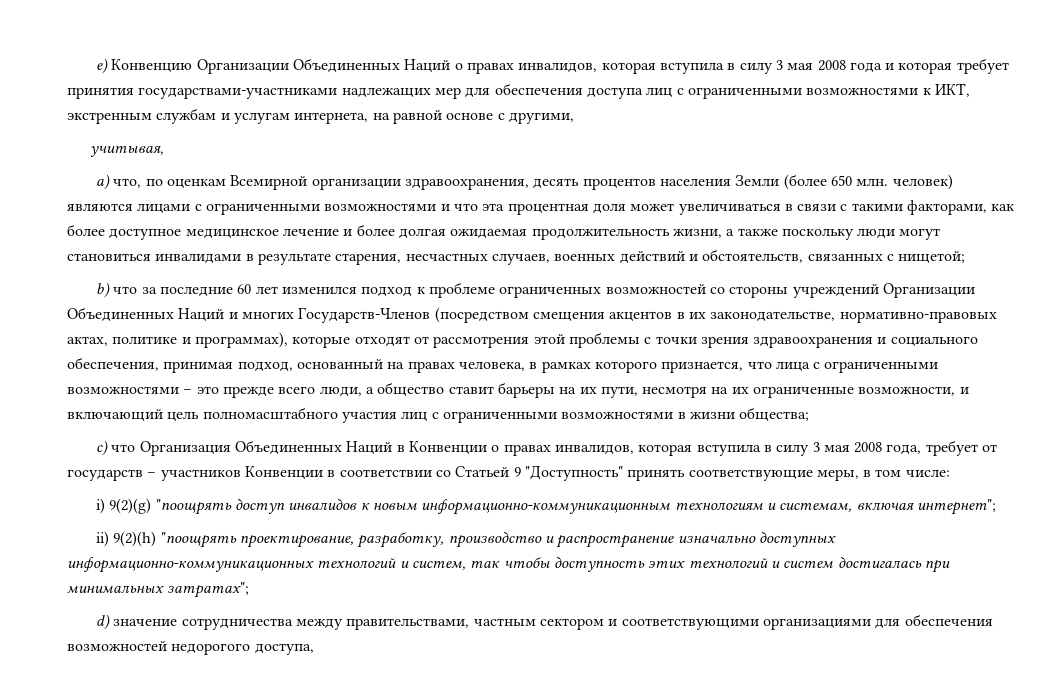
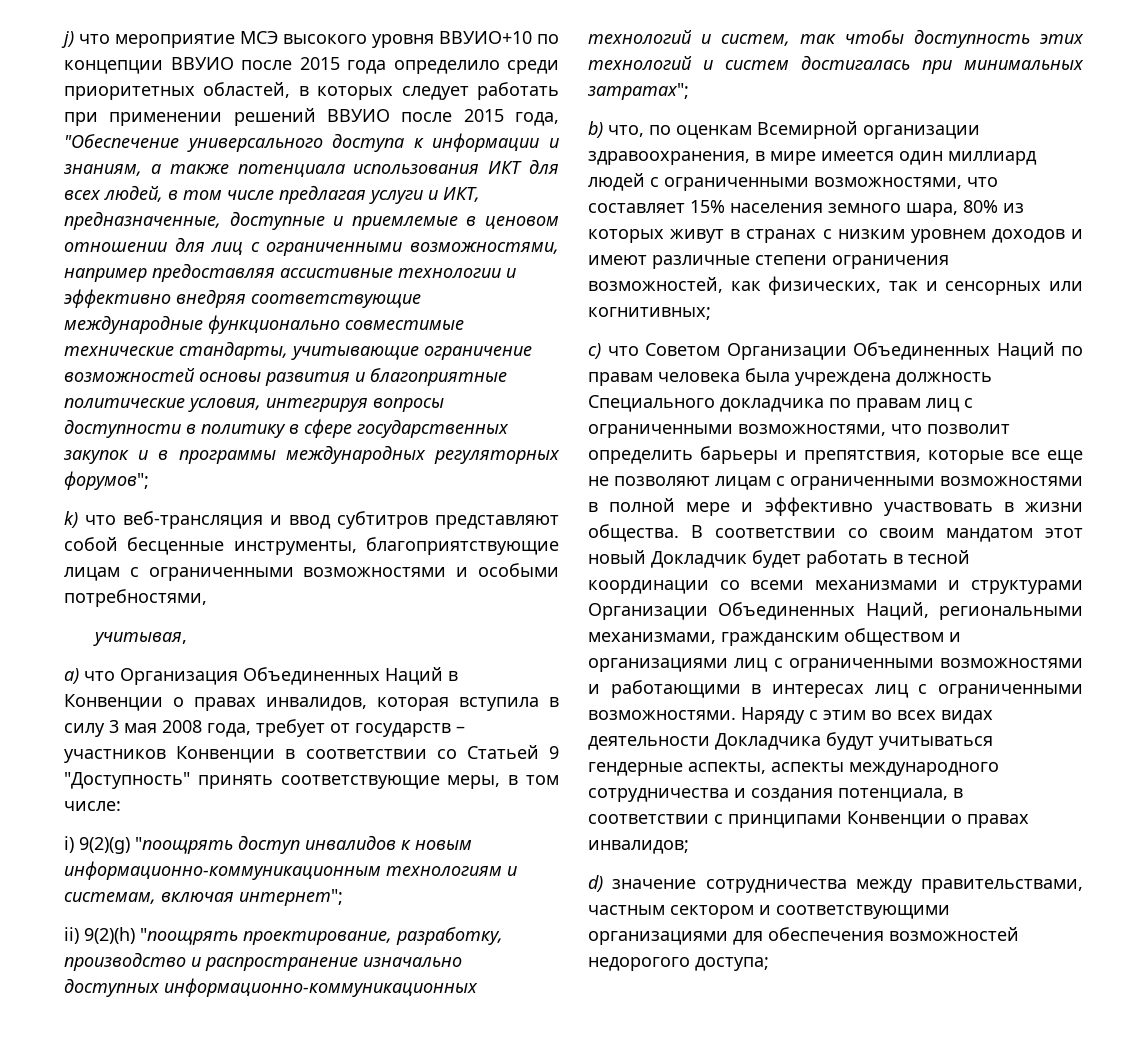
- е) Конвенцию Организации Объединенных Наций о правах инвалидов, которая вступила в силу 3 мая 2008 года и которая требует принятия государствами-участниками надлежащих мер для обеспечения доступа лиц с ограниченными возможностями к ИКТ, экстренным службам и услугам интернета, на равной основе с другими,
+ j) что мероприятие МСЭ высокого уровня ВВУИО+10 по концепции ВВУИО после 2015 года определило среди приоритетных областей, в которых следует работать при применении решений ВВУИО после 2015 года, "Обеспечение универсального доступа к информации и знаниям, а также потенциала использования ИКТ для всех людей, в том числе предлагая услуги и ИКТ, предназначенные, доступные и приемлемые в ценовом отношении для лиц с ограниченными возможностями, например предоставляя ассистивные технологии и эффективно внедряя соответствующие международные функционально совместимые технические стандарты, учитывающие ограничение возможностей основы развития и благоприятные политические условия, интегрируя вопросы доступности в политику в сфере государственных закупок и в программы международных регуляторных форумов";
+ k) что веб-трансляция и ввод субтитров представляют собой бесценные инструменты, благоприятствующие лицам с ограниченными возможностями и особыми потребностями,
  учитывая,
- a) что, по оценкам Всемирной организации здравоохранения, десять процентов населения Земли (более 650 млн. человек) являются лицами с ограниченными возможностями и что эта процентная доля может увеличиваться в связи с такими факторами, как более доступное медицинское лечение и более долгая ожидаемая продолжительность жизни, а также поскольку люди могут становиться инвалидами в результате старения, несчастных случаев, военных действий и обстоятельств, связанных с нищетой;
- b) что за последние 60 лет изменился подход к проблеме ограниченных возможностей со стороны учреждений Организации Объединенных Наций и многих Государств-Членов (посредством смещения акцентов в их законодательстве, нормативно-правовых актах, политике и программах), которые отходят от рассмотрения этой проблемы с точки зрения здравоохранения и социального обеспечения, принимая подход, основанный на правах человека, в рамках которого признается, что лица с ограниченными возможностями – это прежде всего люди, а общество ставит барьеры на их пути, несмотря на их ограниченные возможности, и включающий цель полномасштабного участия лиц с ограниченными возможностями в жизни общества;
- c) что Организация Объединенных Наций в Конвенции о правах инвалидов, которая вступила в силу 3 мая 2008 года, требует от государств – участников Конвенции в соответствии со Статьей 9 "Доступность" принять соответствующие меры, в том числе:
+ a) что Организация Объединенных Наций в Конвенции о правах инвалидов, которая вступила в силу 3 мая 2008 года, требует от государств – участников Конвенции в соответствии со Статьей 9 "Доступность" принять соответствующие меры, в том числе:
+ b) что, по оценкам Всемирной организации здравоохранения, в мире имеется один миллиард людей с ограниченными возможностями, что составляет 15% населения земного шара, 80% из которых живут в странах с низким уровнем доходов и имеют различные степени ограничения возможностей, как физических, так и сенсорных или когнитивных;
+ c) что Советом Организации Объединенных Наций по правам человека была учреждена должность Специального докладчика по правам лиц с ограниченными возможностями, что позволит определить барьеры и препятствия, которые все еще не позволяют лицам с ограниченными возможностями в полной мере и эффективно участвовать в жизни общества. В соответствии со своим мандатом этот новый Докладчик будет работать в тесной координации со всеми механизмами и структурами Организации Объединенных Наций, региональными механизмами, гражданским обществом и организациями лиц с ограниченными возможностями и работающими в интересах лиц с ограниченными возможностями. Наряду с этим во всех видах деятельности Докладчика будут учитываться гендерные аспекты, аспекты международного сотрудничества и создания потенциала, в соответствии с принципами Конвенции о правах инвалидов;
- d) значение сотрудничества между правительствами, частным сектором и соответствующими организациями для обеспечения возможностей недорогого доступа,
+ d) значение сотрудничества между правительствами, частным сектором и соответствующими организациями для обеспечения возможностей недорогого доступа;

